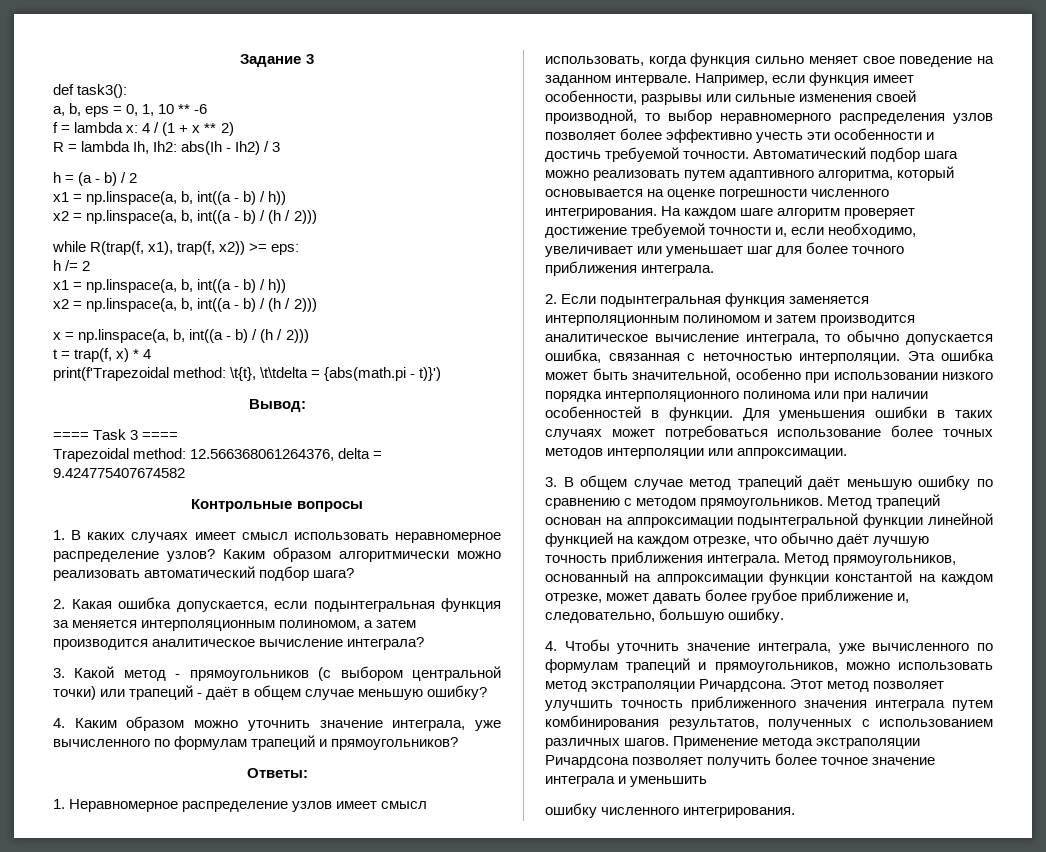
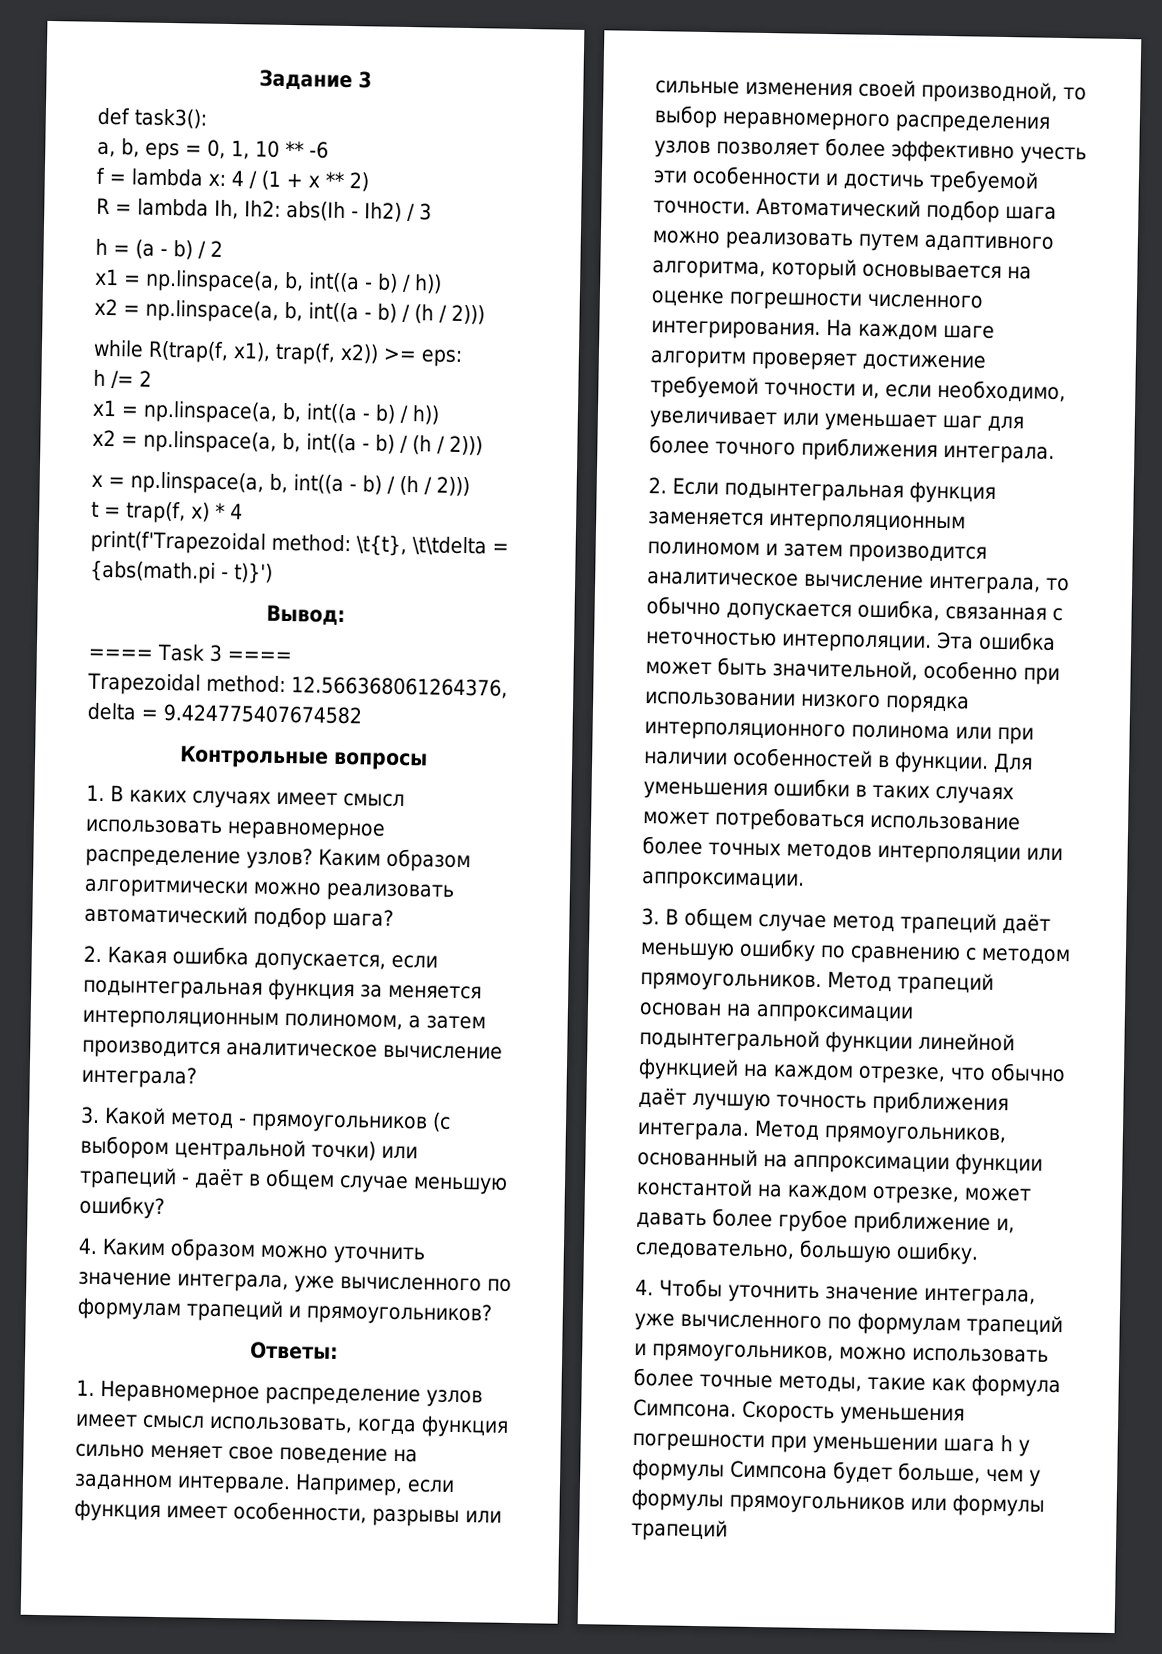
- 4. Чтобы уточнить значение интеграла, уже вычисленного по формулам трапеций и прямоугольников, можно использовать метод экстраполяции Ричардсона. Этот метод позволяет улучшить точность приближенного значения интеграла путем комбинирования результатов, полученных с использованием различных шагов. Применение метода экстраполяции Ричардсона позволяет получить более точное значение интеграла и уменьшить
- ошибку численного интегрирования.
+ 4. Чтобы уточнить значение интеграла, уже вычисленного по формулам трапеций и прямоугольников, можно использовать более точные методы, такие как формула Симпсона. Скорость уменьшения погрешности при уменьшении шага h у формулы Симпсона будет больше, чем у формулы прямоугольников или формулы трапеций

